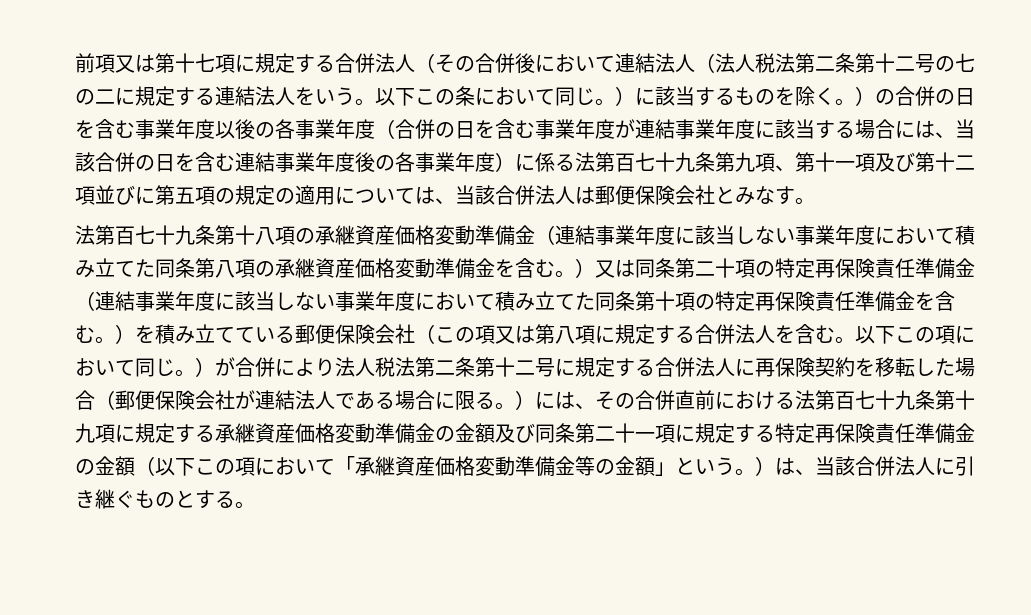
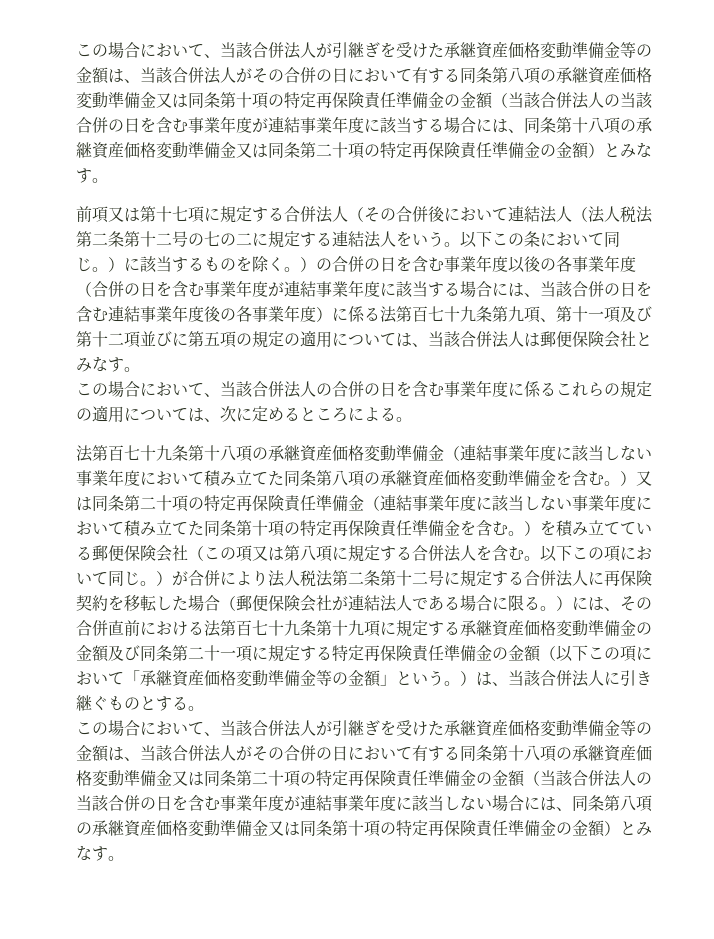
+ この場合において、当該合併法人が引継ぎを受けた承継資産価格変動準備金等の金額は、当該合併法人がその合併の日において有する同条第八項の承継資産価格変動準備金又は同条第十項の特定再保険責任準備金の金額（当該合併法人の当該合併の日を含む事業年度が連結事業年度に該当する場合には、同条第十八項の承継資産価格変動準備金又は同条第二十項の特定再保険責任準備金の金額）とみなす。
+ この場合において、当該合併法人の合併の日を含む事業年度に係るこれらの規定の適用については、次に定めるところによる。
+ この場合において、当該合併法人が引継ぎを受けた承継資産価格変動準備金等の金額は、当該合併法人がその合併の日において有する同条第十八項の承継資産価格変動準備金又は同条第二十項の特定再保険責任準備金の金額（当該合併法人の当該合併の日を含む事業年度が連結事業年度に該当しない場合には、同条第八項の承継資産価格変動準備金又は同条第十項の特定再保険責任準備金の金額）とみなす。

